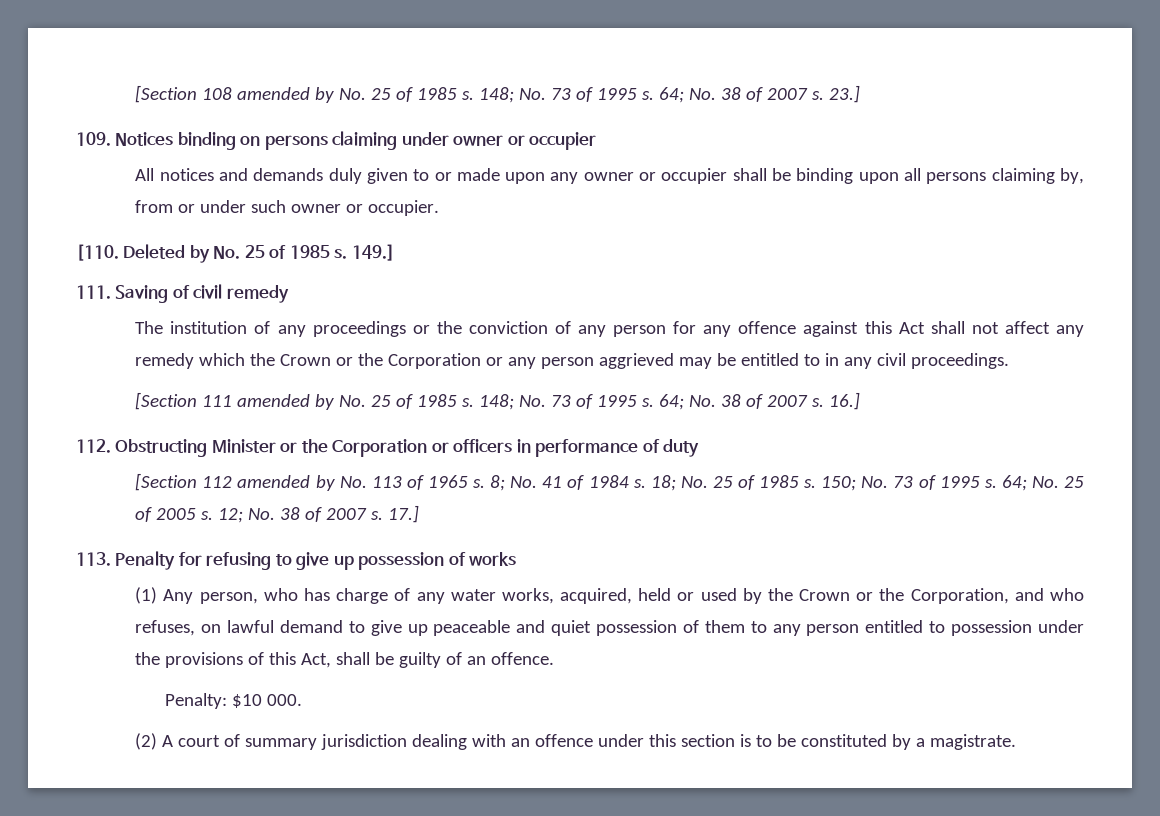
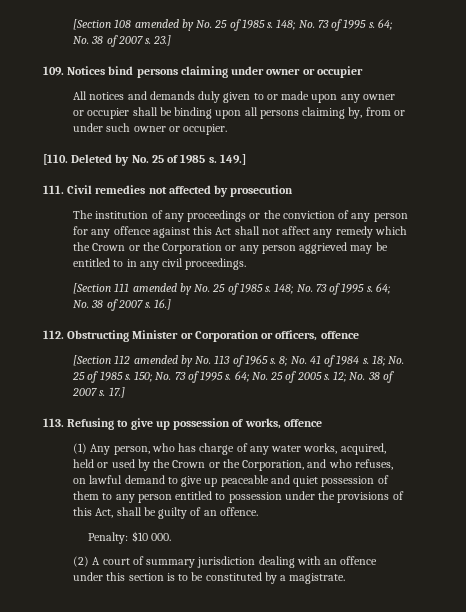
- 109. Notices binding on persons claiming under owner or occupier
+ 109. Notices bind persons claiming under owner or occupier
- 111. Saving of civil remedy
+ 111. Civil remedies not affected by prosecution
- 112. Obstructing Minister or the Corporation or officers in performance of duty
+ 112. Obstructing Minister or Corporation or officers, offence
- 113. Penalty for refusing to give up possession of works
+ 113. Refusing to give up possession of works, offence

